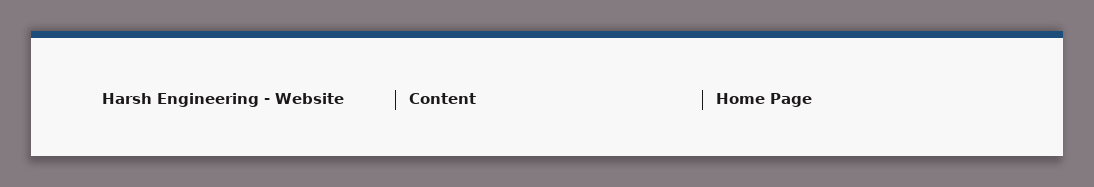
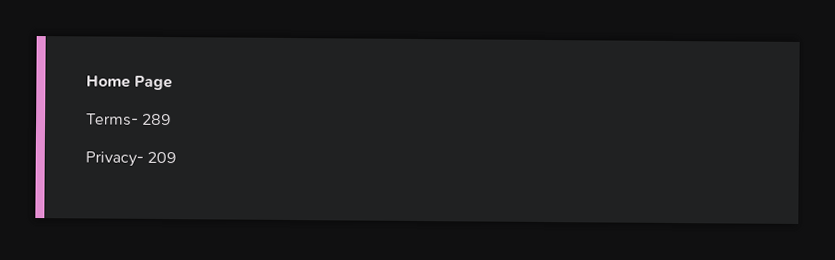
- Harsh Engineering - Website Content
  Home Page
+ Terms- 289
+ Privacy- 209

